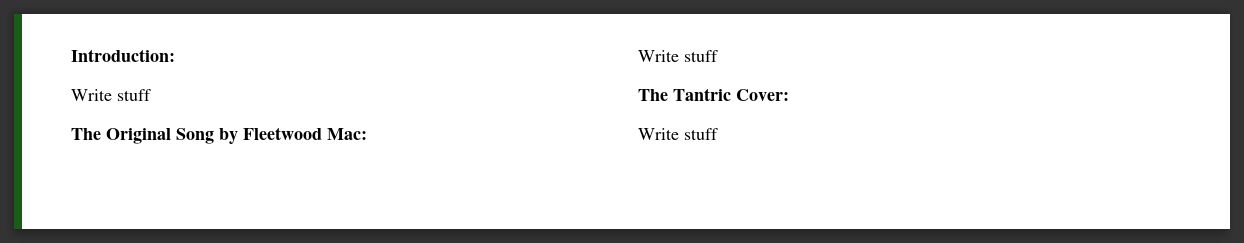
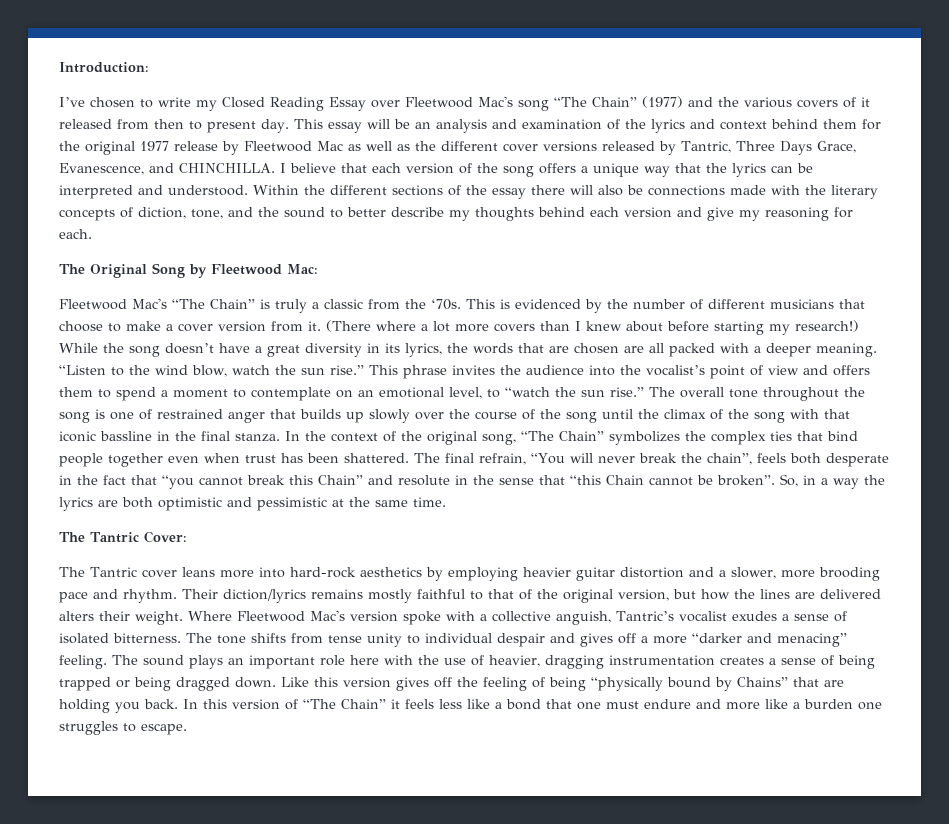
  Introduction:
- Write stuff
+ I’ve chosen to write my Closed Reading Essay over Fleetwood Mac's song “The Chain” (1977) and the various covers of it released from then to present day. This essay will be an analysis and examination of the lyrics and context behind them for the original 1977 release by Fleetwood Mac as well as the different cover versions released by Tantric, Three Days Grace, Evanescence, and CHINCHILLA. I believe that each version of the song offers a unique way that the lyrics can be interpreted and understood. Within the different sections of the essay there will also be connections made with the literary concepts of diction, tone, and the sound to better describe my thoughts behind each version and give my reasoning for each.
  The Original Song by Fleetwood Mac:
- Write stuff
+ Fleetwood Mac's “The Chain” is truly a classic from the ‘70s. This is evidenced by the number of different musicians that choose to make a cover version from it. (There where a lot more covers than I knew about before starting my research!) While the song doesn’t have a great diversity in its lyrics, the words that are chosen are all packed with a deeper meaning. “Listen to the wind blow, watch the sun rise.” This phrase invites the audience into the vocalist’s point of view and offers them to spend a moment to contemplate on an emotional level, to “watch the sun rise.” The overall tone throughout the song is one of restrained anger that builds up slowly over the course of the song until the climax of the song with that iconic bassline in the final stanza. In the context of the original song, “The Chain” symbolizes the complex ties that bind people together even when trust has been shattered. The final refrain, “You will never break the chain”, feels both desperate in the fact that “you cannot break this Chain” and resolute in the sense that “this Chain cannot be broken”. So, in a way the lyrics are both optimistic and pessimistic at the same time.
  The Tantric Cover:
- Write stuff
+ The Tantric cover leans more into hard-rock aesthetics by employing heavier guitar distortion and a slower, more brooding pace and rhythm. Their diction/lyrics remains mostly faithful to that of the original version, but how the lines are delivered alters their weight. Where Fleetwood Mac's version spoke with a collective anguish, Tantric’s vocalist exudes a sense of isolated bitterness. The tone shifts from tense unity to individual despair and gives off a more “darker and menacing” feeling. The sound plays an important role here with the use of heavier, dragging instrumentation creates a sense of being trapped or being dragged down. Like this version gives off the feeling of being “physically bound by Chains” that are holding you back. In this version of “The Chain” it feels less like a bond that one must endure and more like a burden one struggles to escape.

